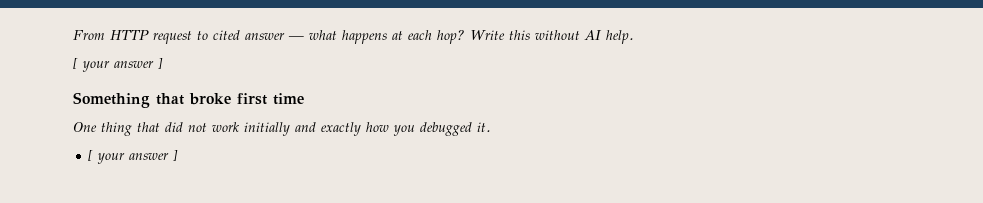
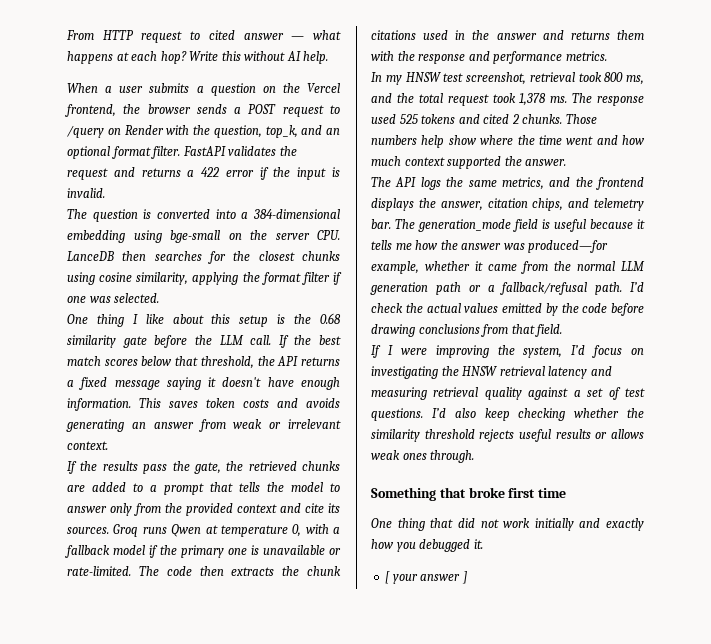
  Write this without AI help.
- [ your answer ]
+ When a user submits a question on the Vercel frontend, the browser sends a POST request to /query on Render with the question, top_k, and an optional format filter. FastAPI validates the request and returns a 422 error if the input is invalid.
+ The question is converted into a 384-dimensional embedding using bge-small on the server CPU. LanceDB then searches for the closest chunks using cosine similarity, applying the format filter if one was selected.
+ One thing I like about this setup is the 0.68 similarity gate before the LLM call. If the best match scores below that threshold, the API returns a fixed message saying it doesn't have enough information. This saves token costs and avoids generating an answer from weak or irrelevant context.
+ If the results pass the gate, the retrieved chunks are added to a prompt that tells the model to answer only from the provided context and cite its sources. Groq runs Qwen at temperature 0, with a fallback model if the primary one is unavailable or rate-limited. The code then extracts the chunk citations used in the answer and returns them with the response and performance metrics.
+ In my HNSW test screenshot, retrieval took 800 ms, and the total request took 1,378 ms. The response used 525 tokens and cited 2 chunks. Those numbers help show where the time went and how much context supported the answer.
+ The API logs the same metrics, and the frontend displays the answer, citation chips, and telemetry bar. The generation_mode field is useful because it tells me how the answer was produced—for example, whether it came from the normal LLM generation path or a fallback/refusal path. I’d check the actual values emitted by the code before drawing conclusions from that field.
+ If I were improving the system, I’d focus on investigating the HNSW retrieval latency and measuring retrieval quality against a set of test questions. I’d also keep checking whether the similarity threshold rejects useful results or allows weak ones through.

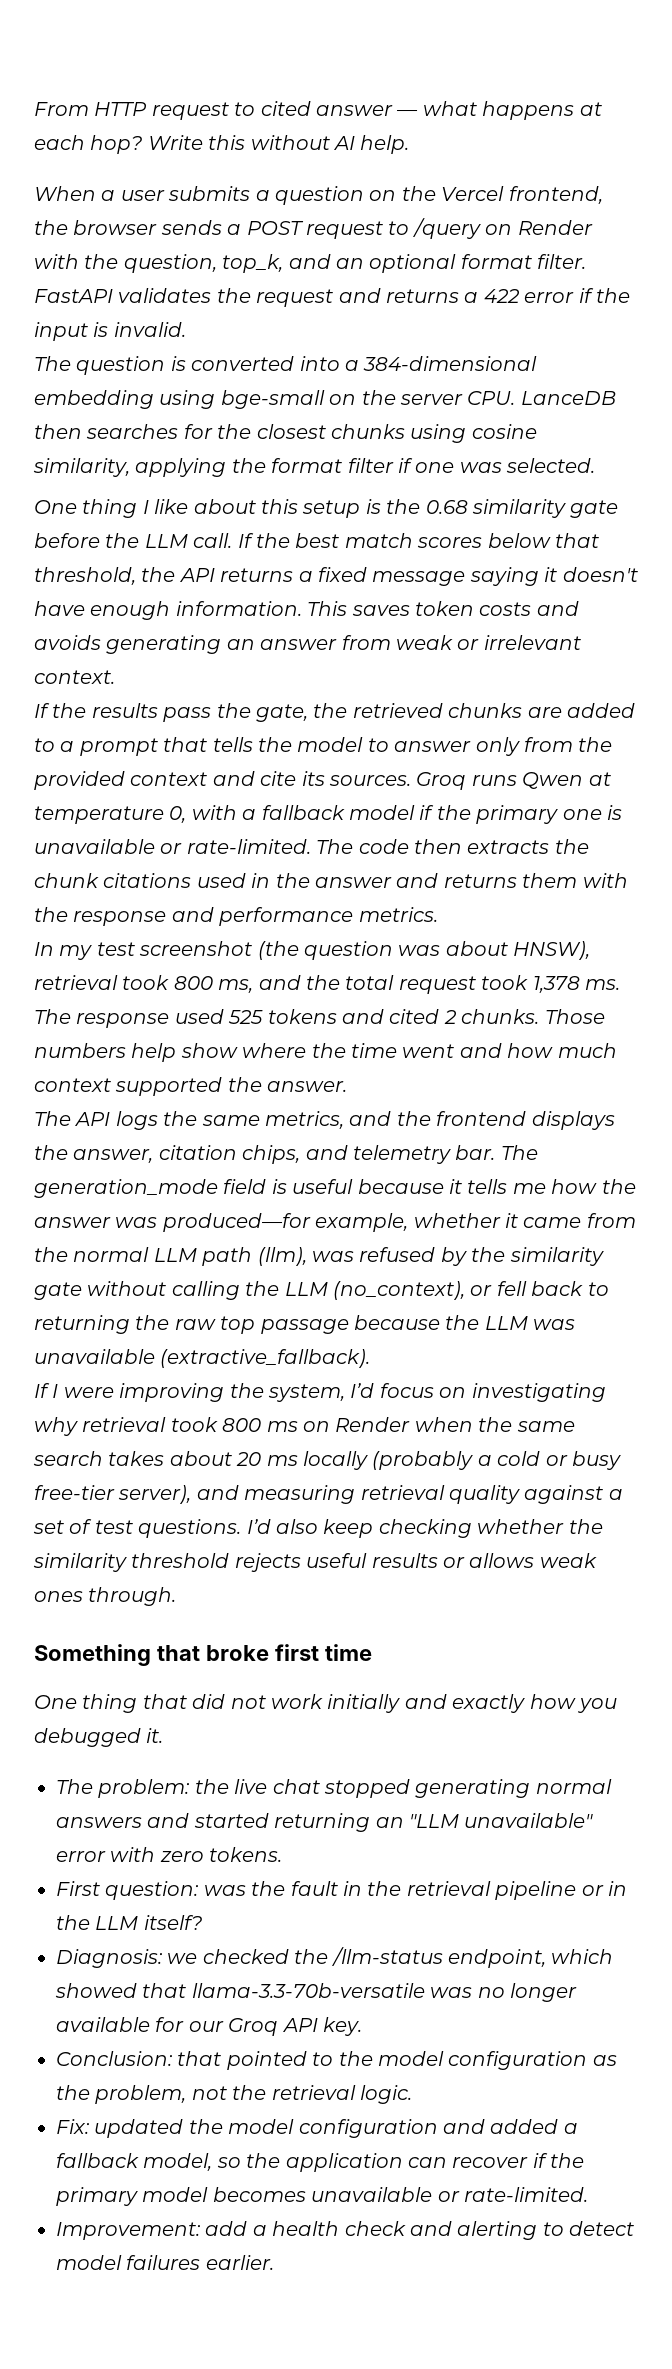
- In my HNSW test screenshot, retrieval took 800 ms, and the total request took 1,378 ms.
+ In my test screenshot (the question was about HNSW), retrieval took 800 ms, and the total request took 1,378 ms.
- The generation_mode field is useful because it tells me how the answer was produced—for example, whether it came from the normal LLM generation path or a fallback/refusal path. I’d check the actual values emitted by the code before drawing conclusions from that field.
+ The generation_mode field is useful because it tells me how the answer was produced—for example, whether it came from the normal LLM path (llm), was refused by the similarity gate without calling the LLM (no_context), or fell back to returning the raw top passage because the LLM was unavailable (extractive_fallback).
- If I were improving the system, I’d focus on investigating the HNSW retrieval latency and measuring retrieval quality against a set of test questions.
+ If I were improving the system, I’d focus on investigating why retrieval took 800 ms on Render when the same search takes about 20 ms locally (probably a cold or busy free-tier server), and measuring retrieval quality against a set of test questions.
- [ your answer ]
+ The problem: the live chat stopped generating normal answers and started returning an "LLM unavailable" error with zero tokens.
+ First question: was the fault in the retrieval pipeline or in the LLM itself?
+ Diagnosis: we checked the /llm-status endpoint, which showed that llama-3.3-70b-versatile was no longer available for our Groq API key.
+ Conclusion: that pointed to the model configuration as the problem, not the retrieval logic.
+ Fix: updated the model configuration and added a fallback model, so the application can recover if the primary model becomes unavailable or rate-limited.
+ Improvement: add a health check and alerting to detect model failures earlier.

